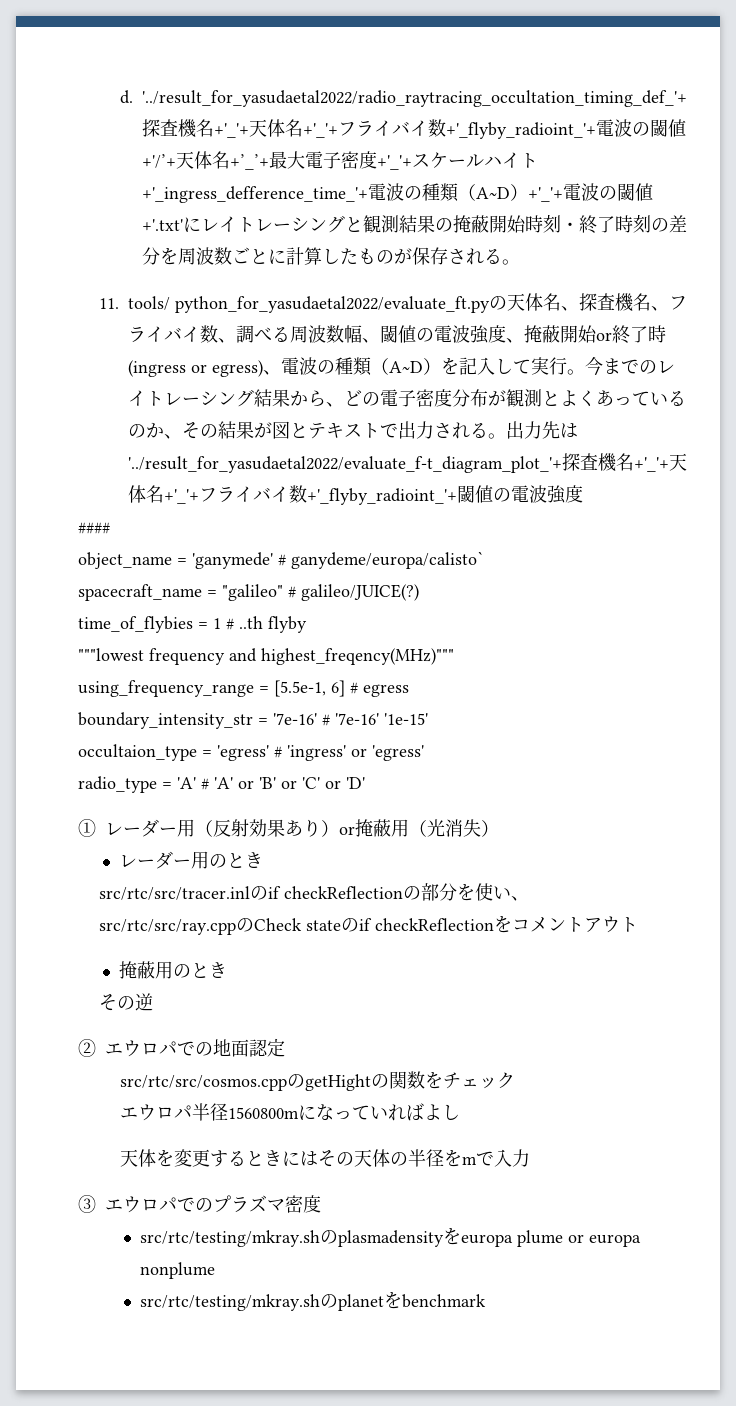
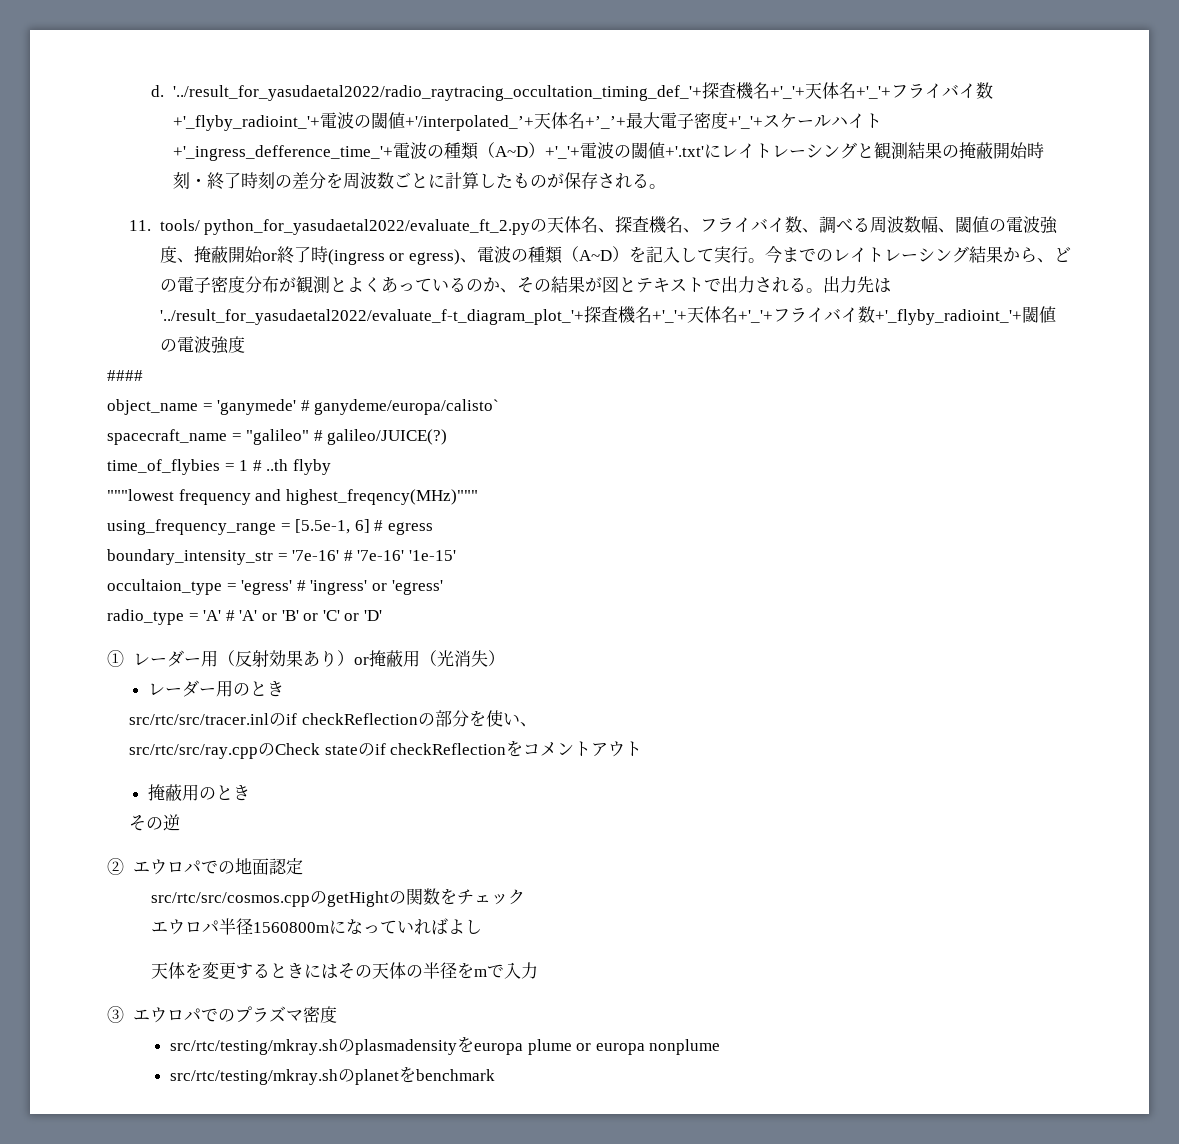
- '../result_for_yasudaetal2022/radio_raytracing_occultation_timing_def_'+探査機名+'_'+天体名+'_'+フライバイ数+'_flyby_radioint_'+電波の閾値+'/’+天体名+’_’+最大電子密度+'_'+スケールハイト+'_ingress_defference_time_'+電波の種類（A~D）+'_'+電波の閾値+'.txt'にレイトレーシングと観測結果の掩蔽開始時刻・終了時刻の差分を周波数ごとに計算したものが保存される。
+ '../result_for_yasudaetal2022/radio_raytracing_occultation_timing_def_'+探査機名+'_'+天体名+'_'+フライバイ数+'_flyby_radioint_'+電波の閾値+'/interpolated_’+天体名+’_’+最大電子密度+'_'+スケールハイト+'_ingress_defference_time_'+電波の種類（A~D）+'_'+電波の閾値+'.txt'にレイトレーシングと観測結果の掩蔽開始時刻・終了時刻の差分を周波数ごとに計算したものが保存される。
- 11. tools/ python_for_yasudaetal2022/evaluate_ft.pyの天体名、探査機名、フライバイ数、調べる周波数幅、閾値の電波強度、掩蔽開始or終了時(ingress or egress)、電波の種類（A~D）を記入して実行。
+ 11. tools/ python_for_yasudaetal2022/evaluate_ft_2.pyの天体名、探査機名、フライバイ数、調べる周波数幅、閾値の電波強度、掩蔽開始or終了時(ingress or egress)、電波の種類（A~D）を記入して実行。

